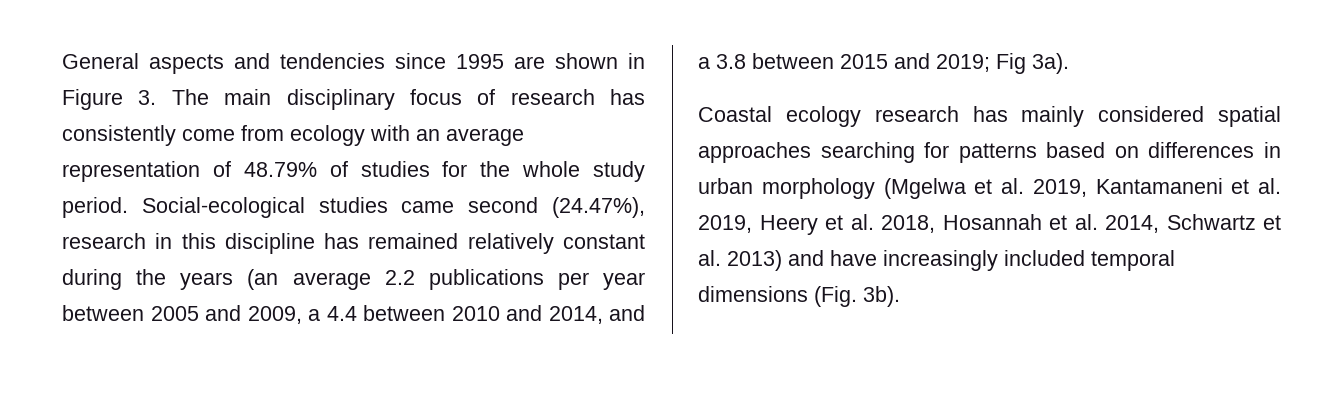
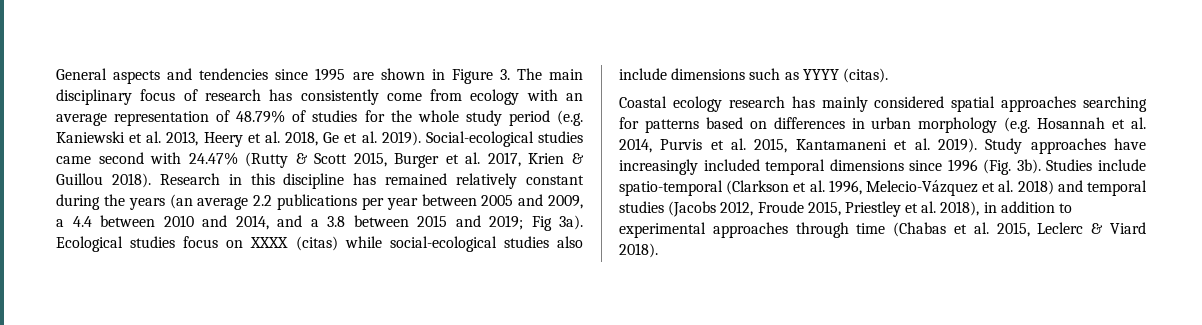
- General aspects and tendencies since 1995 are shown in Figure 3. The main disciplinary focus of research has consistently come from ecology with an average representation of 48.79% of studies for the whole study period. Social-ecological studies came second (24.47%), research in this discipline has remained relatively constant during the years (an average 2.2 publications per year between 2005 and 2009, a 4.4 between 2010 and 2014, and a 3.8 between 2015 and 2019;
+ General aspects and tendencies since 1995 are shown in Figure 3. The main disciplinary focus of research has consistently come from ecology with an average representation of 48.79% of studies for the whole study period (e.g. Kaniewski et al. 2013, Heery et al. 2018, Ge et al. 2019). Social-ecological studies came second with 24.47% (Rutty & Scott 2015, Burger et al. 2017, Krien & Guillou 2018). Research in this discipline has remained relatively constant during the years (an average 2.2 publications per year between 2005 and 2009, a 4.4 between 2010 and 2014, and a 3.8 between 2015 and 2019;
+ Ecological studies focus on XXXX (citas) while social-ecological studies also include dimensions such as YYYY (citas).
- Coastal ecology research has mainly considered spatial approaches searching for patterns based on differences in urban morphology (Mgelwa et al. 2019, Kantamaneni et al. 2019, Heery et al. 2018, Hosannah et al. 2014, Schwartz et al. 2013) and have increasingly included temporal dimensions (Fig. 3b).
+ Coastal ecology research has mainly considered spatial approaches searching for patterns based on differences in urban morphology (e.g. Hosannah et al. 2014, Purvis et al. 2015, Kantamaneni et al. 2019). Study approaches have increasingly included temporal dimensions since 1996 (Fig. 3b). Studies include spatio-temporal (Clarkson et al. 1996, Melecio-Vázquez et al. 2018) and temporal studies (Jacobs 2012, Froude 2015, Priestley et al. 2018), in addition to experimental approaches through time (Chabas et al. 2015, Leclerc & Viard 2018).

